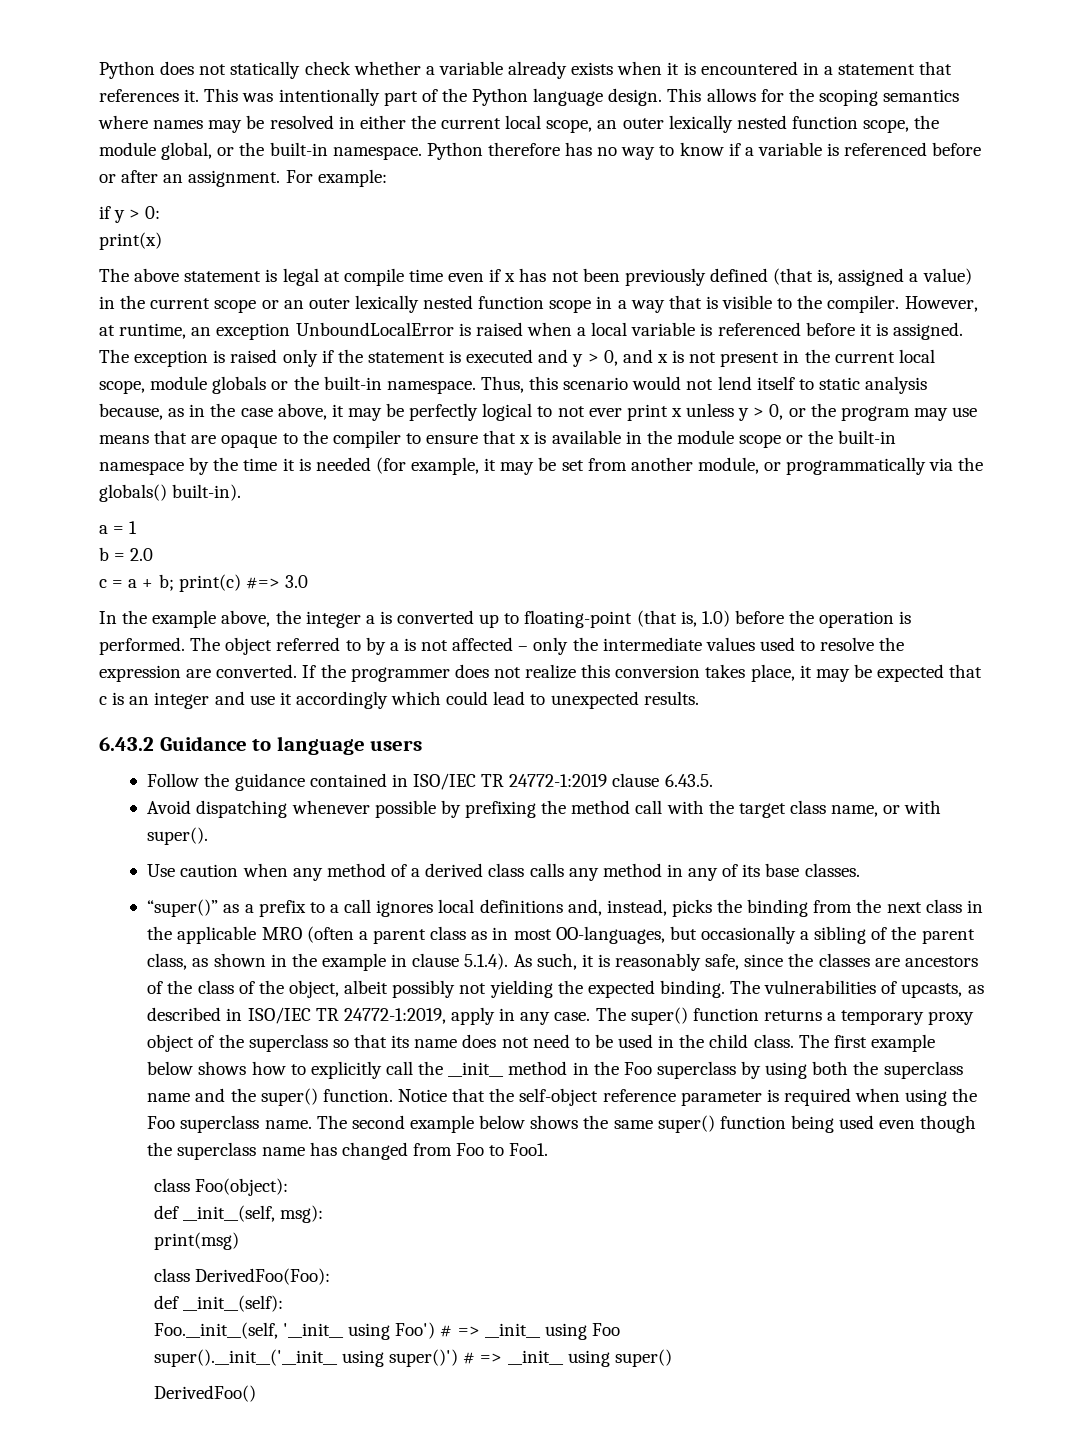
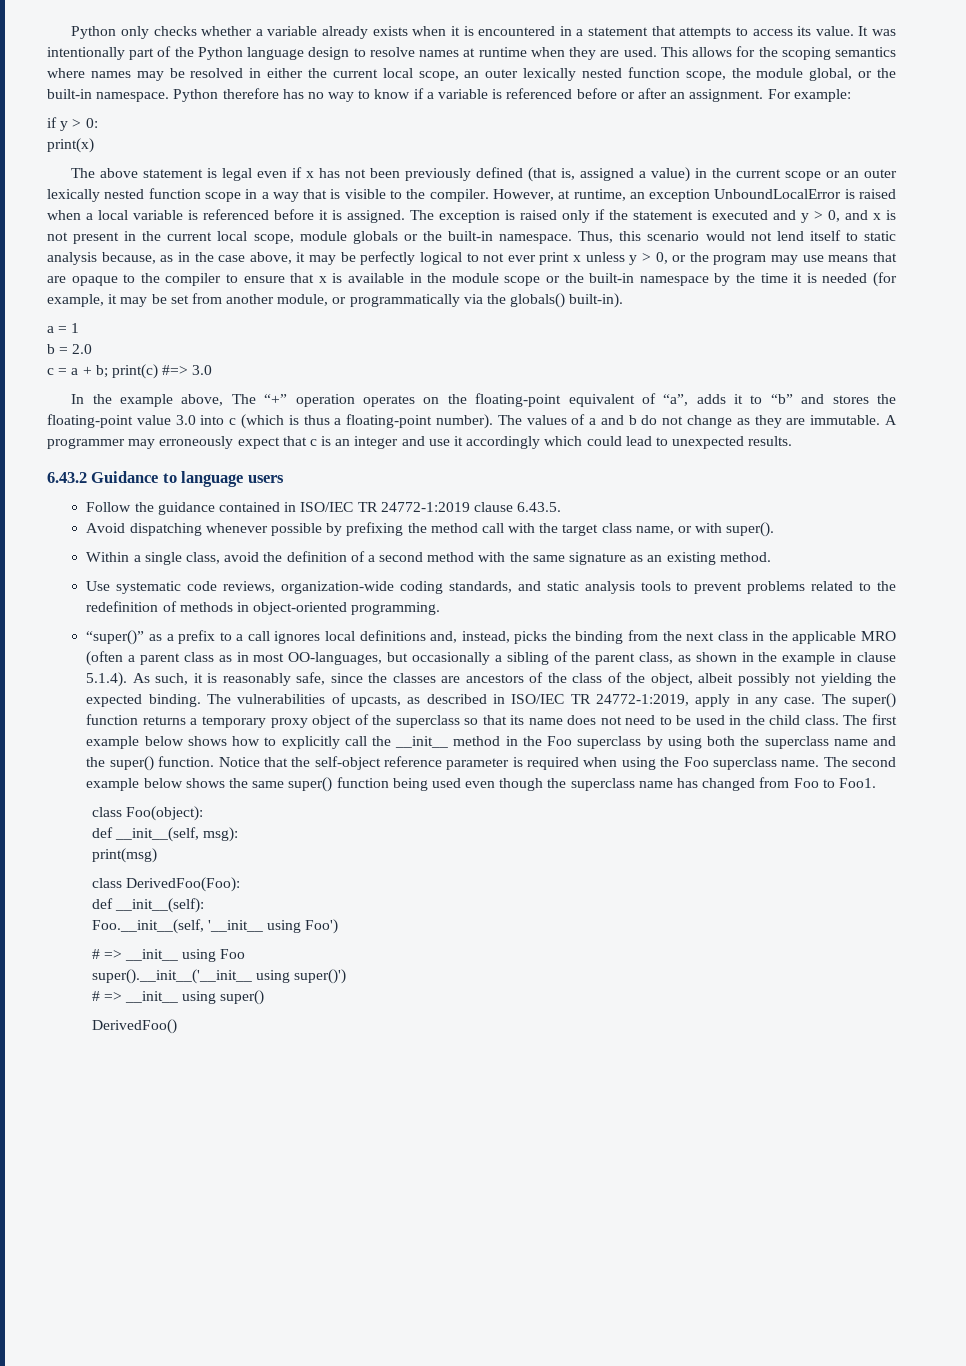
- Python does not statically check whether a variable already exists when it is encountered in a statement that references it. This was intentionally part of the Python language design.
+ Python only checks whether a variable already exists when it is encountered in a statement that attempts to access its value. It was intentionally part of the Python language design to resolve names at runtime when they are used.
- The above statement is legal at compile time even if x has not been previously defined (that is, assigned a value) in the current scope or an outer lexically nested function scope in a way that is visible to the compiler.
+ The above statement is legal even if x has not been previously defined (that is, assigned a value) in the current scope or an outer lexically nested function scope in a way that is visible to the compiler.
- In the example above, the integer a is converted up to floating-point (that is, 1.0) before the operation is performed. The object referred to by a is not affected – only the intermediate values used to resolve the expression are converted. If the programmer does not realize this conversion takes place, it may be expected that c is an integer and use it accordingly which could lead to unexpected results.
+ In the example above, The “+” operation operates on the floating-point equivalent of “a”, adds it to “b” and stores the floating-point value 3.0 into c (which is thus a floating-point number). The values of a and b do not change as they are immutable. A programmer may erroneously expect that c is an integer and use it accordingly which could lead to unexpected results.
- Use caution when any method of a derived class calls any method in any of its base classes.
+ Within a single class, avoid the definition of a second method with the same signature as an existing method.
+ Use systematic code reviews, organization-wide coding standards, and static analysis tools to prevent problems related to the redefinition of methods in object-oriented programming.
- Foo.__init__(self, '__init__ using Foo') # => __init__ using Foo
+ Foo.__init__(self, '__init__ using Foo')
+ # => __init__ using Foo
- super().__init__('__init__ using super()') # => __init__ using super()
+ super().__init__('__init__ using super()')
+ # => __init__ using super()

